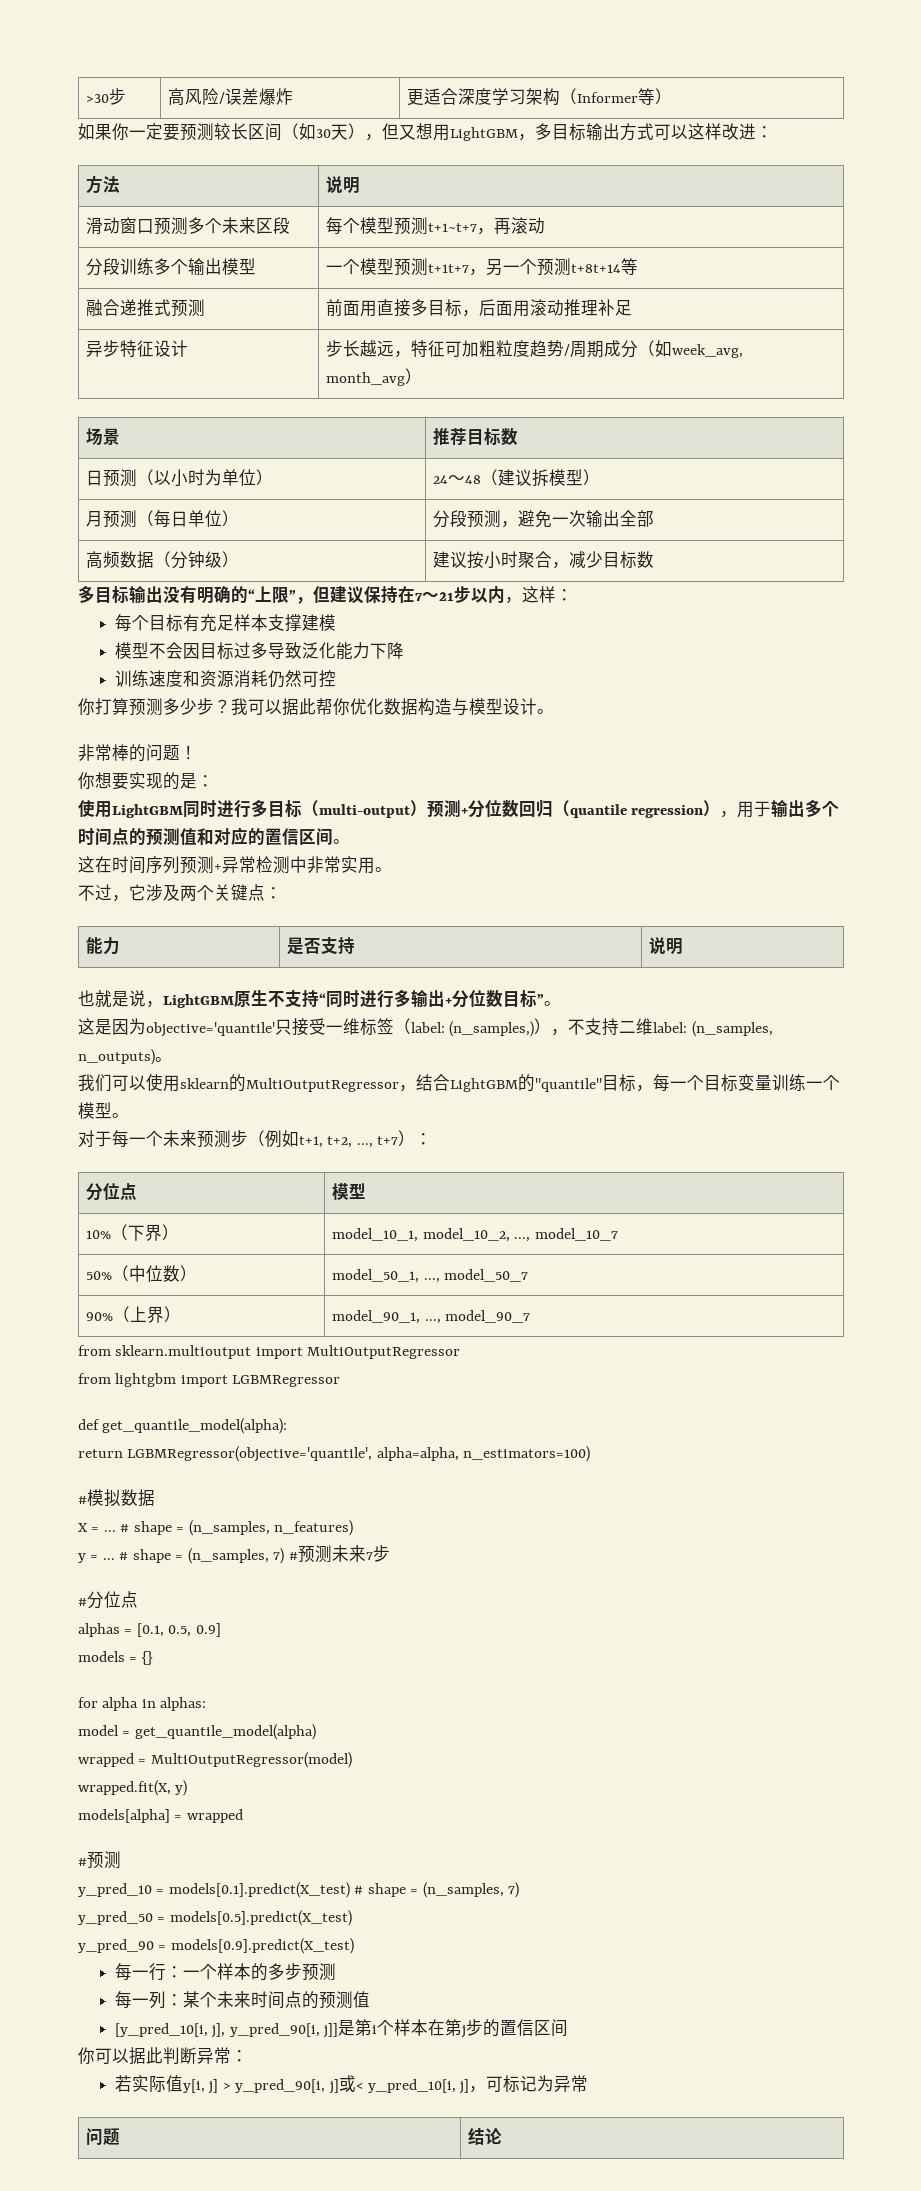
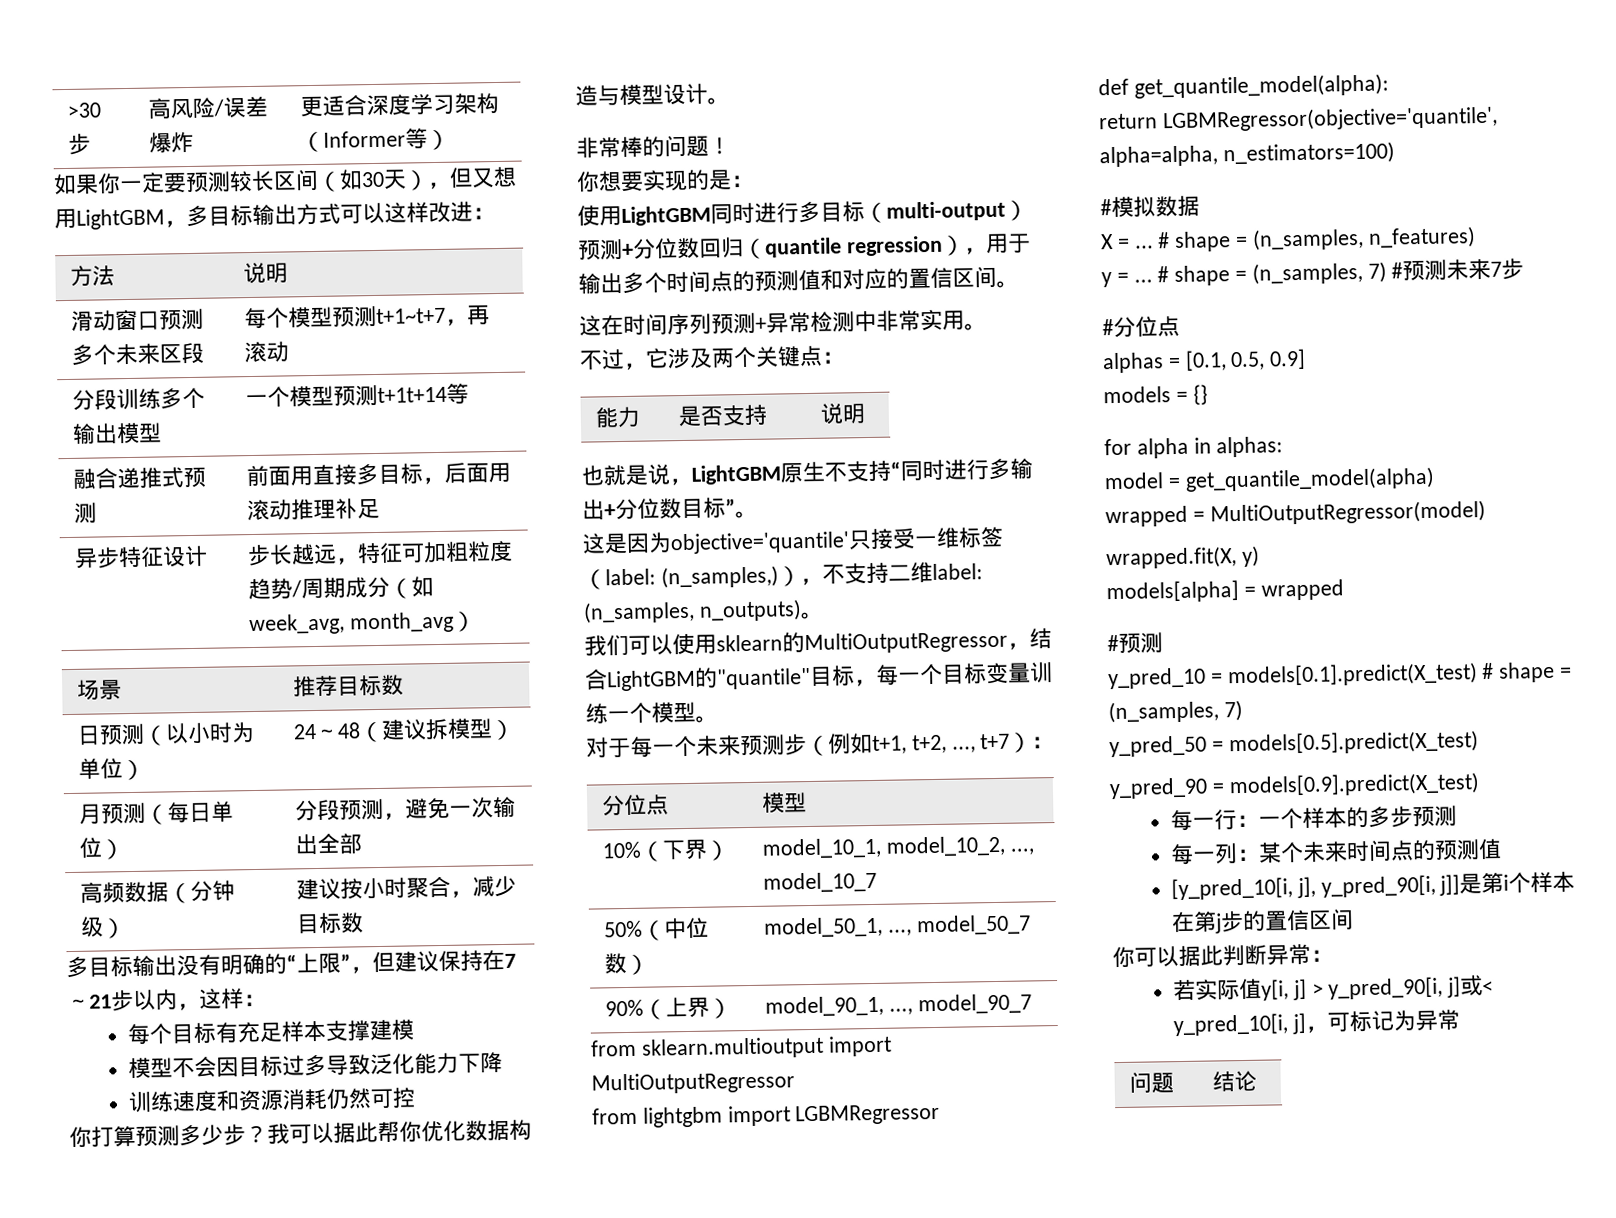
- 分段训练多个输出模型 | 一个模型预测t+1t+7，另一个预测t+8t+14等
+ 分段训练多个输出模型 | 一个模型预测t+1t+14等

